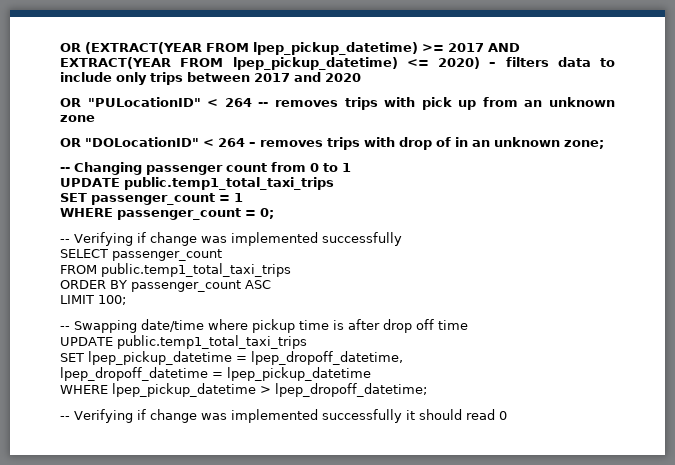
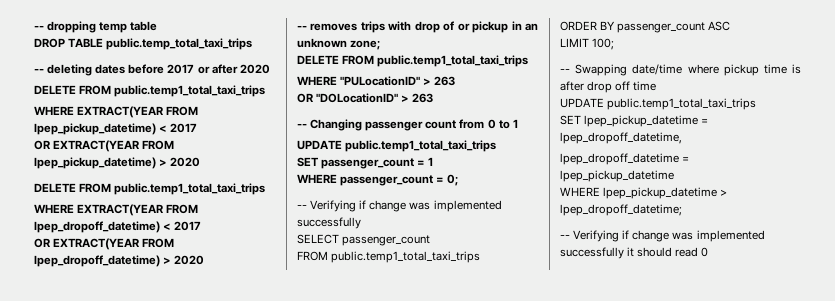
- OR (EXTRACT(YEAR FROM lpep_pickup_datetime) >= 2017 AND EXTRACT(YEAR FROM lpep_pickup_datetime) <= 2020) – filters data to include only trips between 2017 and 2020
- OR "PULocationID" < 264 -- removes trips with pick up from an unknown zone
- OR "DOLocationID" < 264 – removes trips with drop of in an unknown zone;
+ -- dropping temp table
+ DROP TABLE public.temp_total_taxi_trips
+ -- deleting dates before 2017 or after 2020
+ DELETE FROM public.temp1_total_taxi_trips
+ WHERE EXTRACT(YEAR FROM lpep_pickup_datetime) < 2017
+ OR EXTRACT(YEAR FROM lpep_pickup_datetime) > 2020
+ DELETE FROM public.temp1_total_taxi_trips
+ WHERE EXTRACT(YEAR FROM lpep_dropoff_datetime) < 2017
+ OR EXTRACT(YEAR FROM lpep_dropoff_datetime) > 2020
+ -- removes trips with drop of or pickup in an unknown zone;
+ DELETE FROM public.temp1_total_taxi_trips
+ WHERE "PULocationID" > 263
+ OR "DOLocationID" > 263

